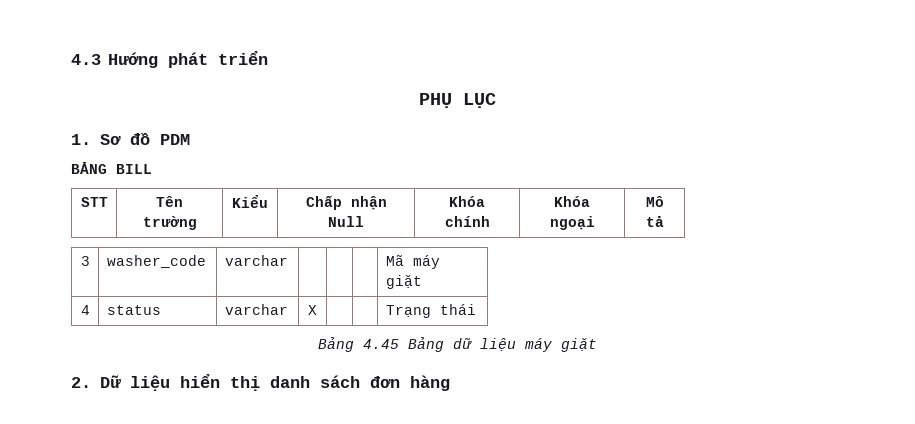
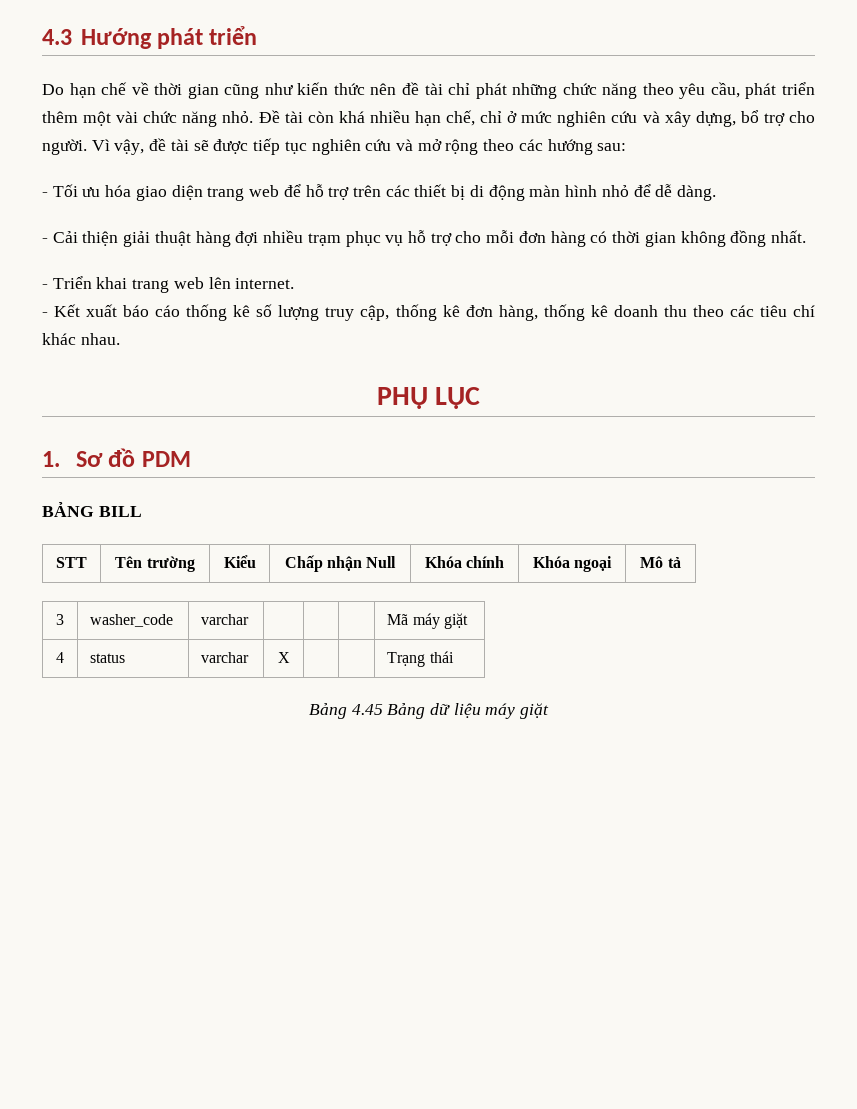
+ Do hạn chế về thời gian cũng như kiến thức nên đề tài chỉ phát những chức năng theo yêu cầu, phát triển thêm một vài chức năng nhỏ. Đề tài còn khá nhiều hạn chế, chỉ ở mức nghiên cứu và xây dựng, bổ trợ cho người. Vì vậy, đề tài sẽ được tiếp tục nghiên cứu và mở rộng theo các hướng sau:
+ - Tối ưu hóa giao diện trang web để hỗ trợ trên các thiết bị di động màn hình nhỏ để dễ dàng.
+ - Cải thiện giải thuật hàng đợi nhiều trạm phục vụ hỗ trợ cho mỗi đơn hàng có thời gian không đồng nhất.
+ - Triển khai trang web lên internet.
+ - Kết xuất báo cáo thống kê số lượng truy cập, thống kê đơn hàng, thống kê doanh thu theo các tiêu chí khác nhau.
- 2. Dữ liệu hiển thị danh sách đơn hàng

